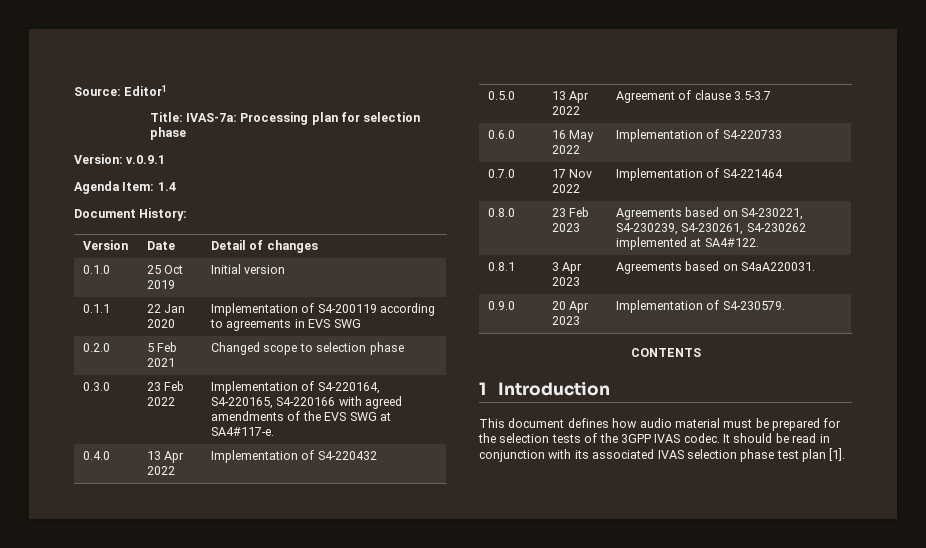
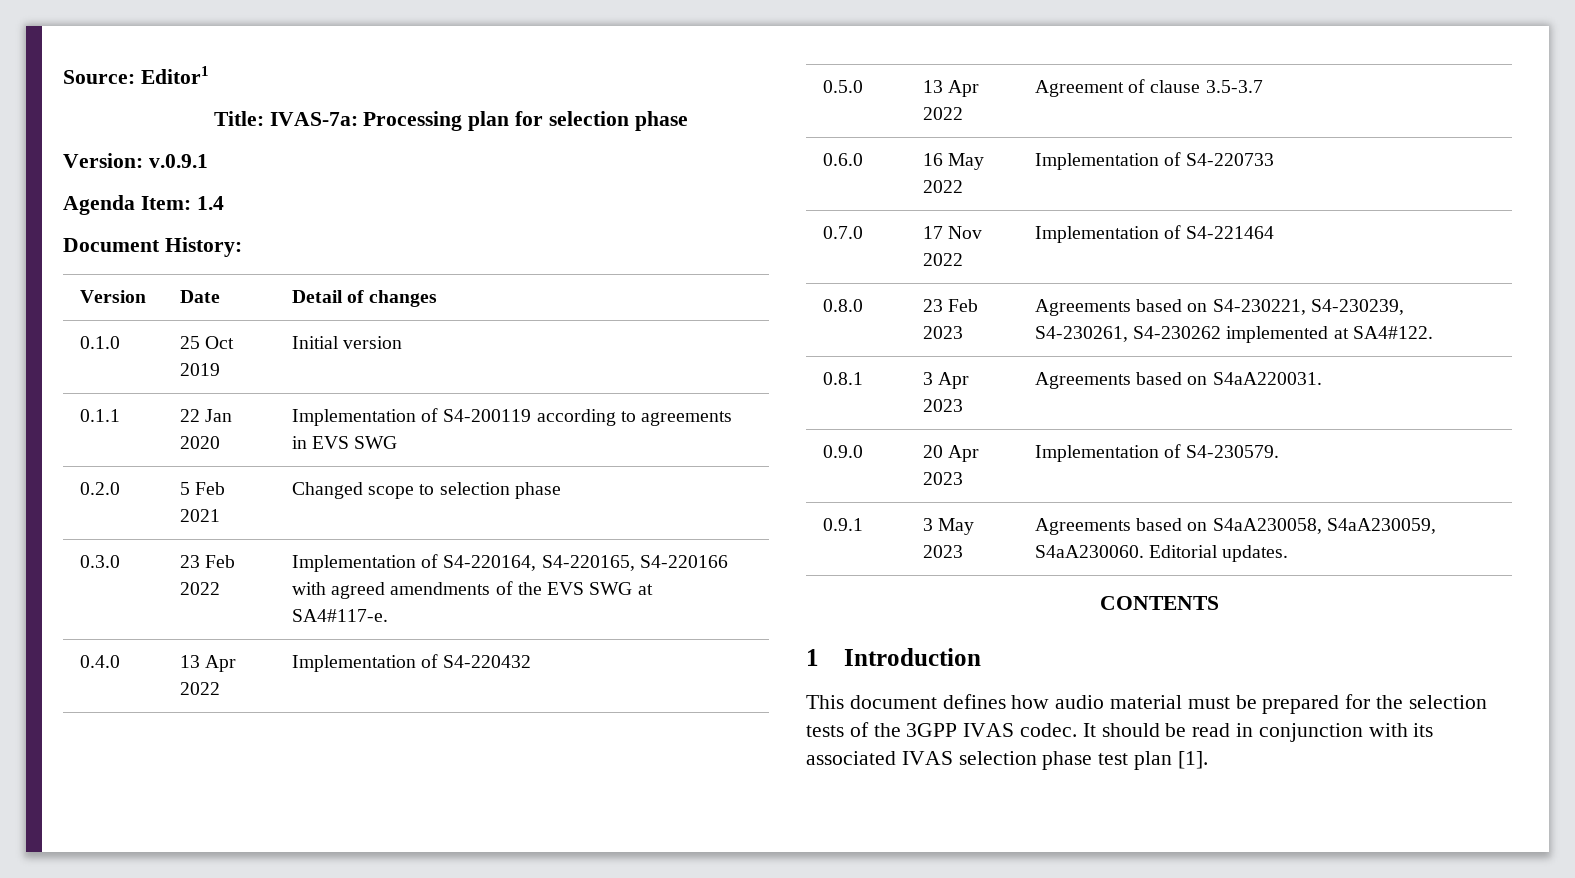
+ 0.9.1 | 3 May 2023 | Agreements based on S4aA230058, S4aA230059, S4aA230060. Editorial updates.

